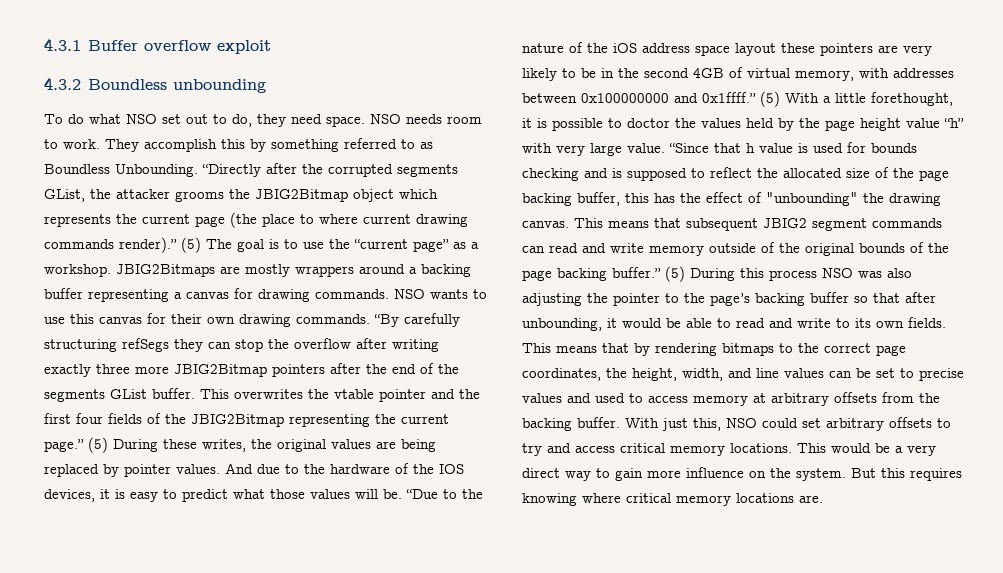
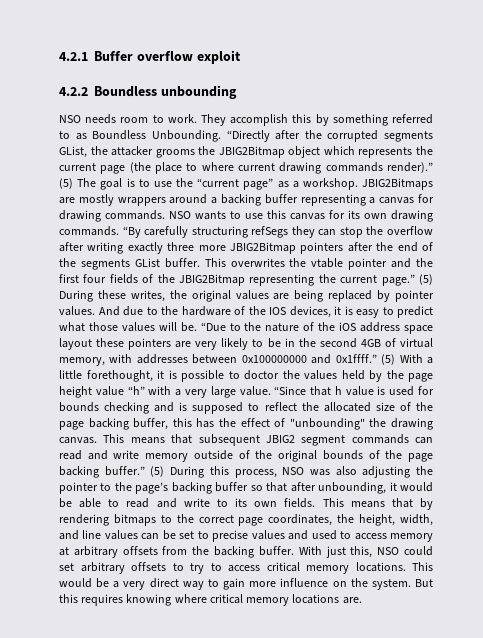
- 4.3.1 Buffer overflow exploit
+ 4.2.1 Buffer overflow exploit
- 4.3.2 Boundless unbounding
+ 4.2.2 Boundless unbounding
- To do what NSO set out to do, they need space.
- NSO wants to use this canvas for their own drawing commands.
+ NSO wants to use this canvas for its own drawing commands.
- (5) With a little forethought, it is possible to doctor the values held by the page height value “h” with very large value.
+ (5) With a little forethought, it is possible to doctor the values held by the page height value “h” with a very large value.
- (5) During this process NSO was also adjusting the pointer to the page’s backing buffer so that after unbounding, it would be able to read and write to its own fields.
+ (5) During this process, NSO was also adjusting the pointer to the page’s backing buffer so that after unbounding, it would be able to read and write to its own fields.
- With just this, NSO could set arbitrary offsets to try and access critical memory locations.
+ With just this, NSO could set arbitrary offsets to try to access critical memory locations.

